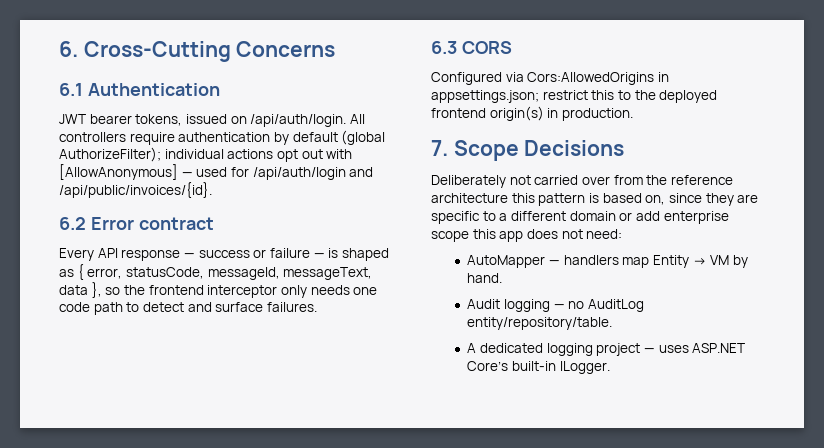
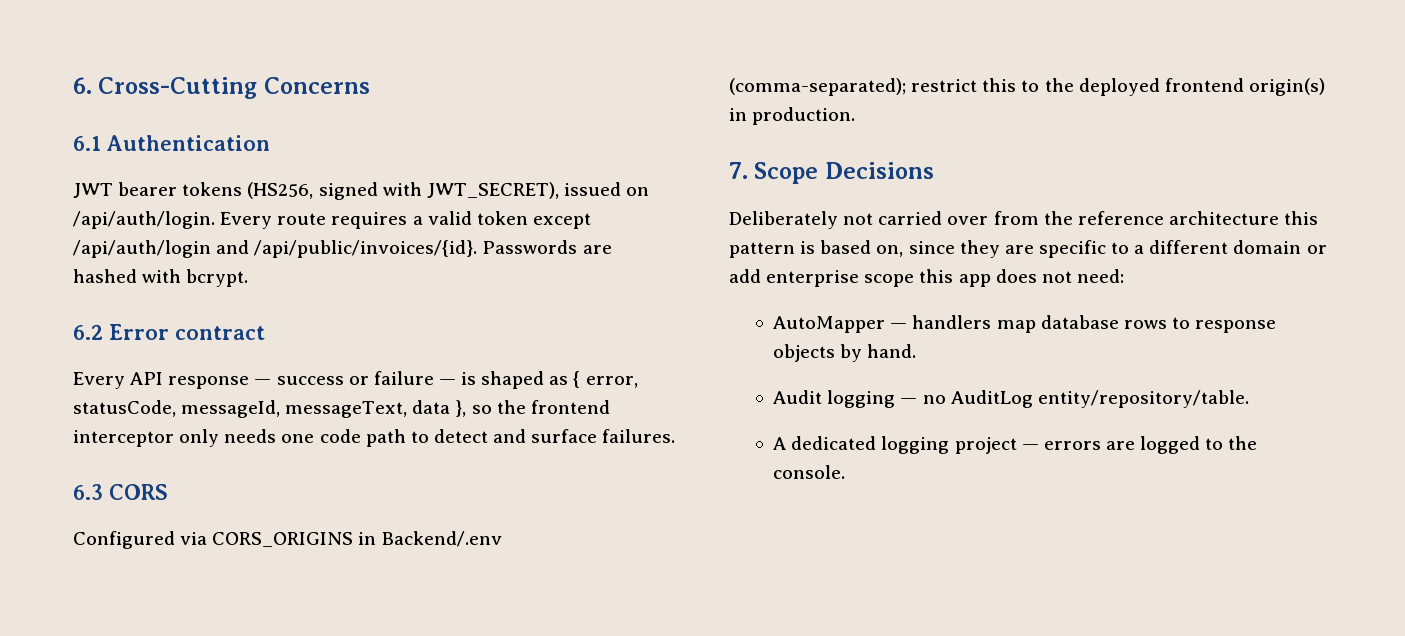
- JWT bearer tokens, issued on /api/auth/login. All controllers require authentication by default (global AuthorizeFilter); individual actions opt out with [AllowAnonymous] — used for /api/auth/login and /api/public/invoices/{id}.
+ JWT bearer tokens (HS256, signed with JWT_SECRET), issued on /api/auth/login. Every route requires a valid token except /api/auth/login and /api/public/invoices/{id}. Passwords are hashed with bcrypt.
- Configured via Cors:AllowedOrigins in appsettings.json; restrict this to the deployed frontend origin(s) in production.
+ Configured via CORS_ORIGINS in Backend/.env (comma-separated); restrict this to the deployed frontend origin(s) in production.
- AutoMapper — handlers map Entity → VM by hand.
+ AutoMapper — handlers map database rows to response objects by hand.
- A dedicated logging project — uses ASP.NET Core’s built-in ILogger.
+ A dedicated logging project — errors are logged to the console.

